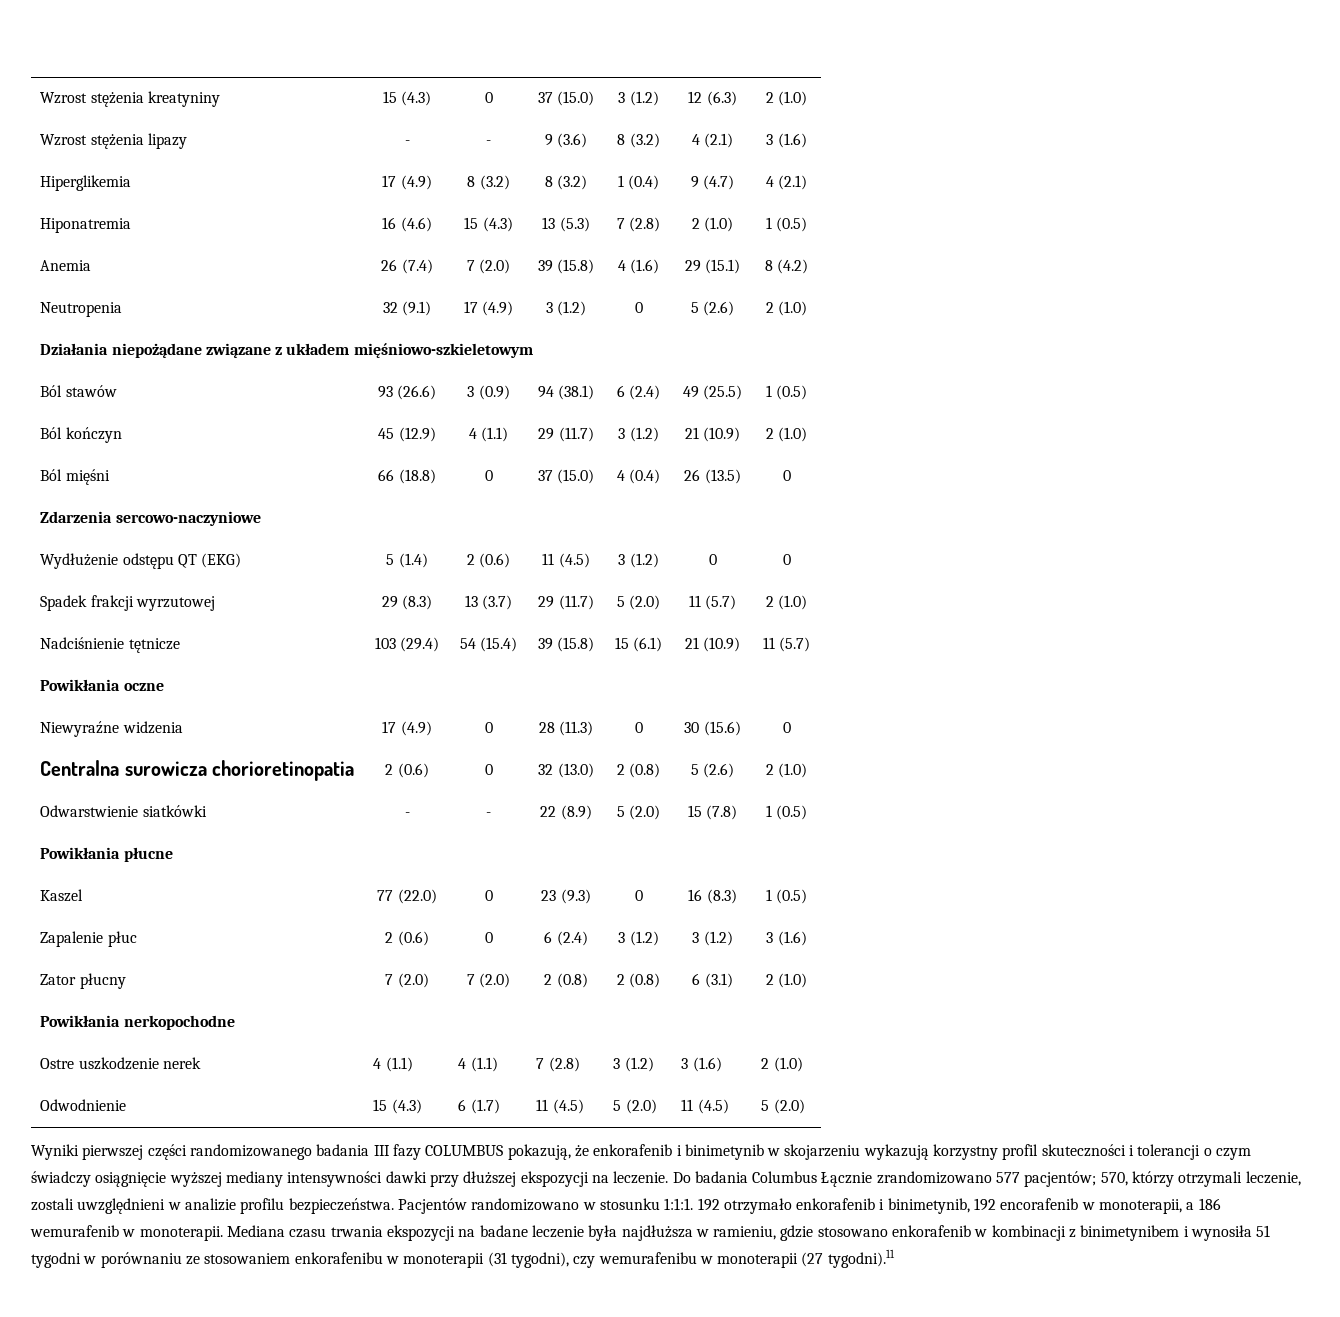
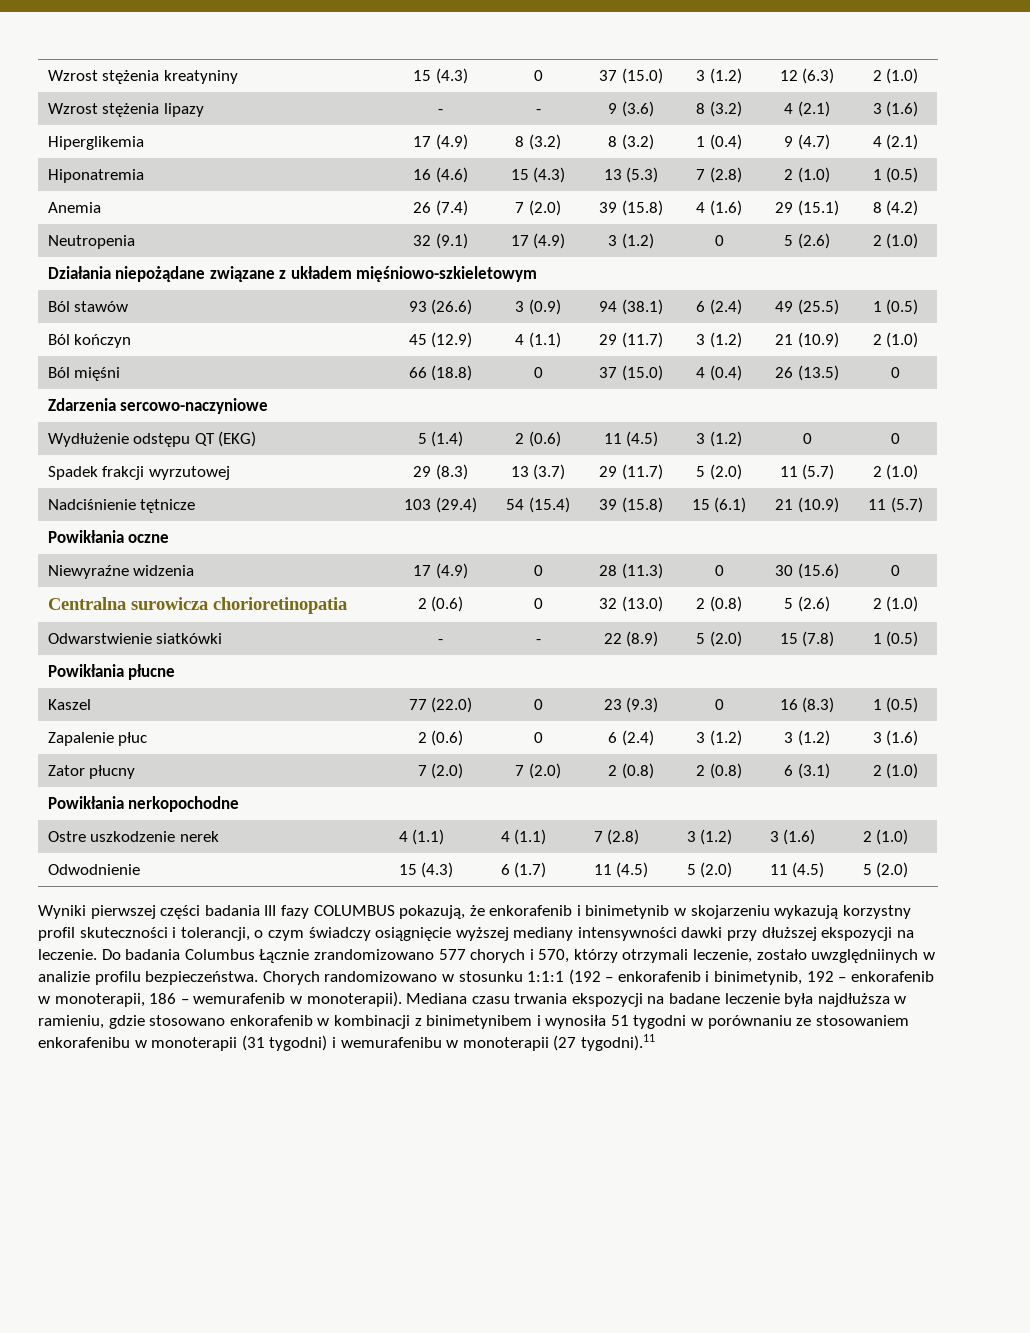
- Wyniki pierwszej części randomizowanego badania III fazy COLUMBUS pokazują, że enkorafenib i binimetynib w skojarzeniu wykazują korzystny profil skuteczności i tolerancji o czym świadczy osiągnięcie wyższej mediany intensywności dawki przy dłuższej ekspozycji na leczenie.
+ Wyniki pierwszej części badania III fazy COLUMBUS pokazują, że enkorafenib i binimetynib w skojarzeniu wykazują korzystny profil skuteczności i tolerancji, o czym świadczy osiągnięcie wyższej mediany intensywności dawki przy dłuższej ekspozycji na leczenie.
- Do badania Columbus Łącznie zrandomizowano 577 pacjentów; 570, którzy otrzymali leczenie, zostali uwzględnieni w analizie profilu bezpieczeństwa.
+ Do badania Columbus Łącznie zrandomizowano 577 chorych i 570, którzy otrzymali leczenie, zostało uwzględniinych w analizie profilu bezpieczeństwa.
- Pacjentów randomizowano w stosunku 1:1:1. 192 otrzymało enkorafenib i binimetynib, 192 encorafenib w monoterapii, a 186 wemurafenib w monoterapii.
+ Chorych randomizowano w stosunku 1:1:1 (192 – enkorafenib i binimetynib, 192 – enkorafenib w monoterapii, 186 – wemurafenib w monoterapii).
- Mediana czasu trwania ekspozycji na badane leczenie była najdłuższa w ramieniu, gdzie stosowano enkorafenib w kombinacji z binimetynibem i wynosiła 51 tygodni w porównaniu ze stosowaniem enkorafenibu w monoterapii (31 tygodni), czy wemurafenibu w monoterapii (27 tygodni).11
+ Mediana czasu trwania ekspozycji na badane leczenie była najdłuższa w ramieniu, gdzie stosowano enkorafenib w kombinacji z binimetynibem i wynosiła 51 tygodni w porównaniu ze stosowaniem enkorafenibu w monoterapii (31 tygodni) i wemurafenibu w monoterapii (27 tygodni).11

